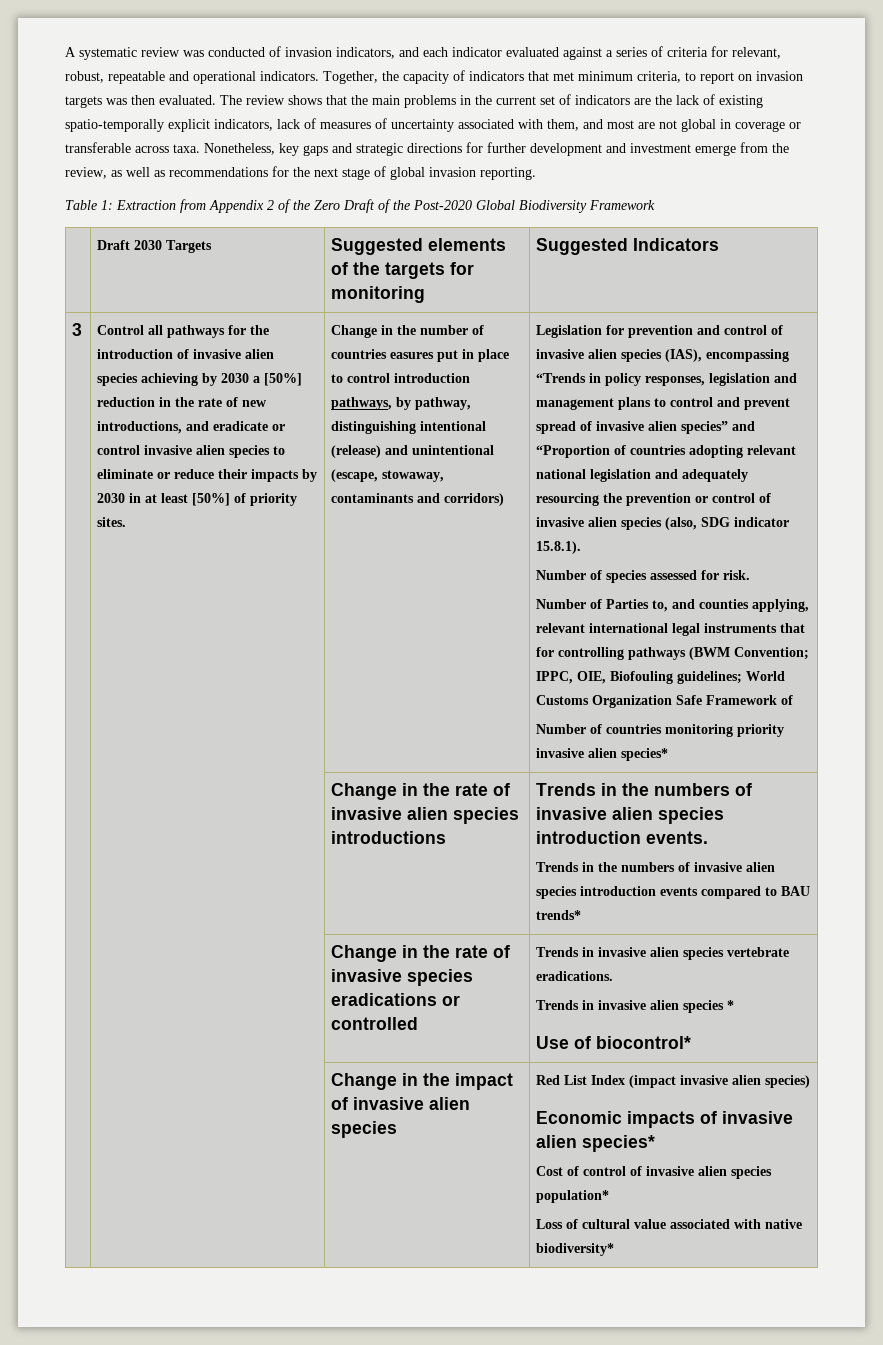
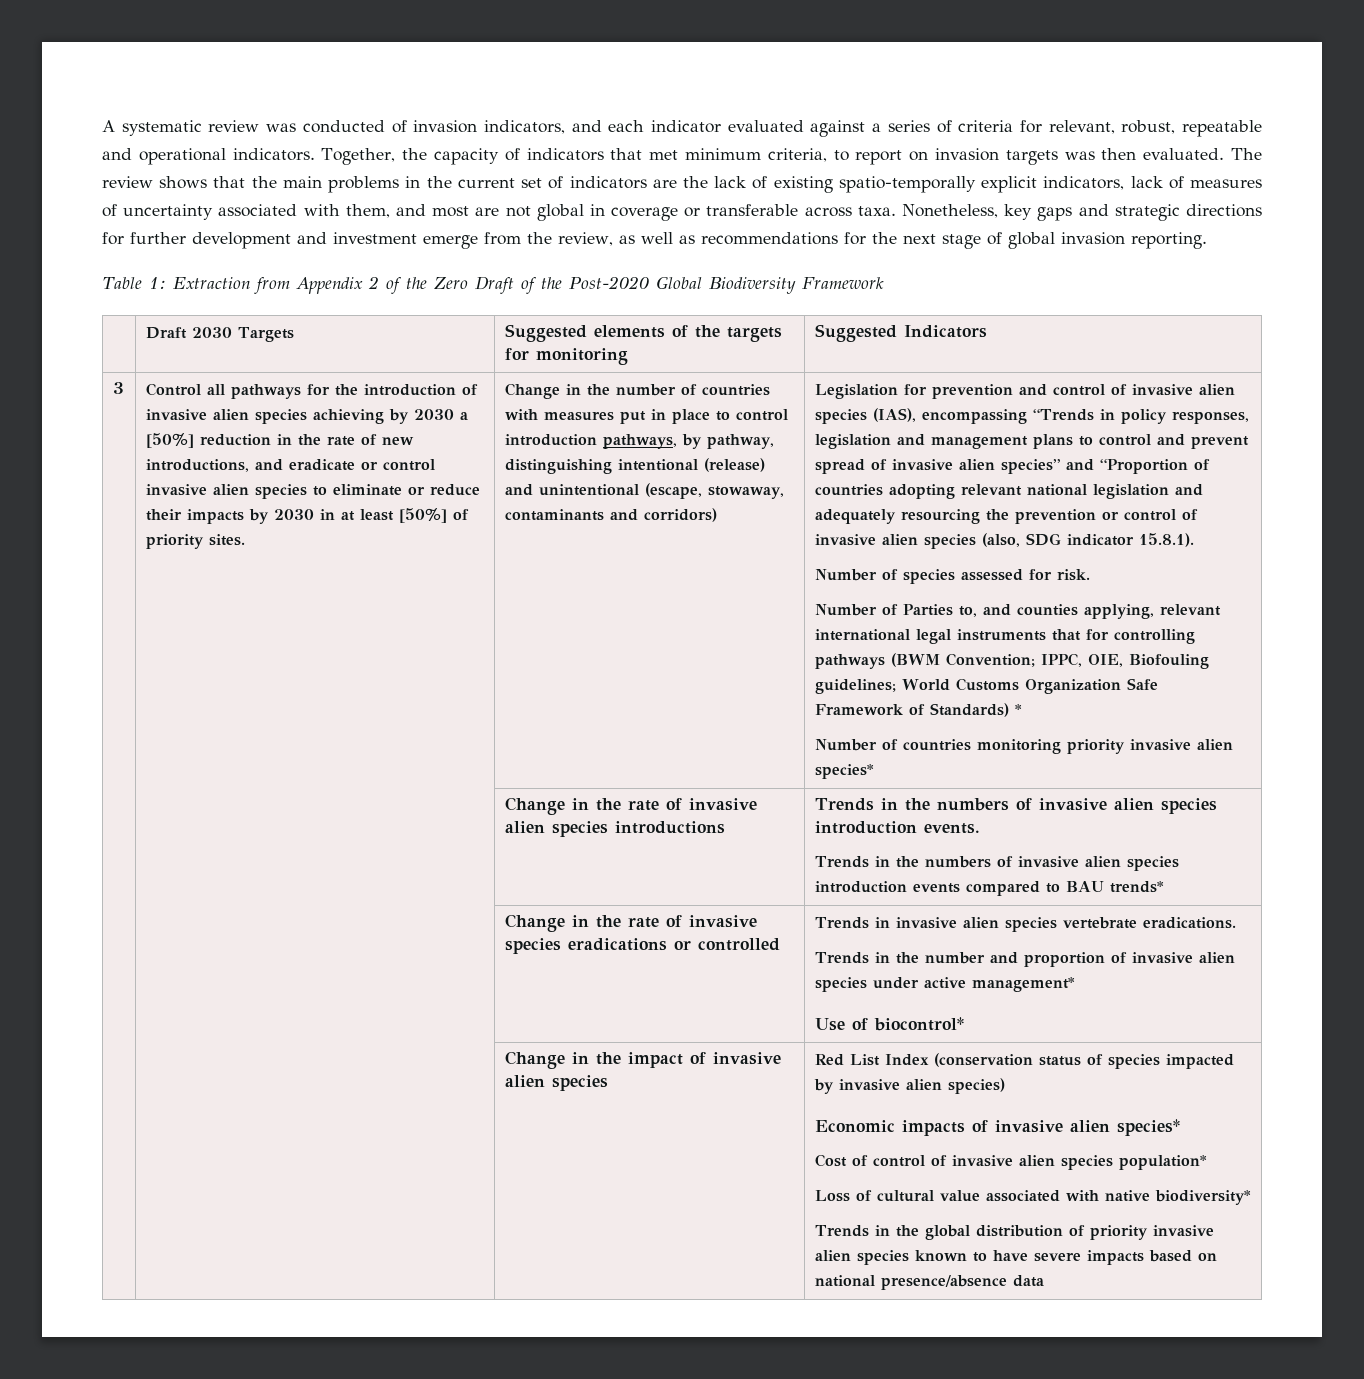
- Change in the number of countries easures put in place to control introduction pathways, by pathway, distinguishing intentional (release) and unintentional (escape, stowaway, contaminants and corridors)
+ Change in the number of countries with measures put in place to control introduction pathways, by pathway, distinguishing intentional (release) and unintentional (escape, stowaway, contaminants and corridors)
- Number of Parties to, and counties applying, relevant international legal instruments that for controlling pathways (BWM Convention; IPPC, OIE, Biofouling guidelines; World Customs Organization Safe Framework of
+ Number of Parties to, and counties applying, relevant international legal instruments that for controlling pathways (BWM Convention; IPPC, OIE, Biofouling guidelines; World Customs Organization Safe Framework of Standards) *
  | | Change in the rate of invasive species eradications or controlled | Trends in invasive alien species vertebrate eradications.
- Trends in invasive alien species *
+ Trends in the number and proportion of invasive alien species under active management*
- Red List Index (impact invasive alien species)
+ Red List Index (conservation status of species impacted by invasive alien species)
+ Trends in the global distribution of priority invasive alien species known to have severe impacts based on national presence/absence data

